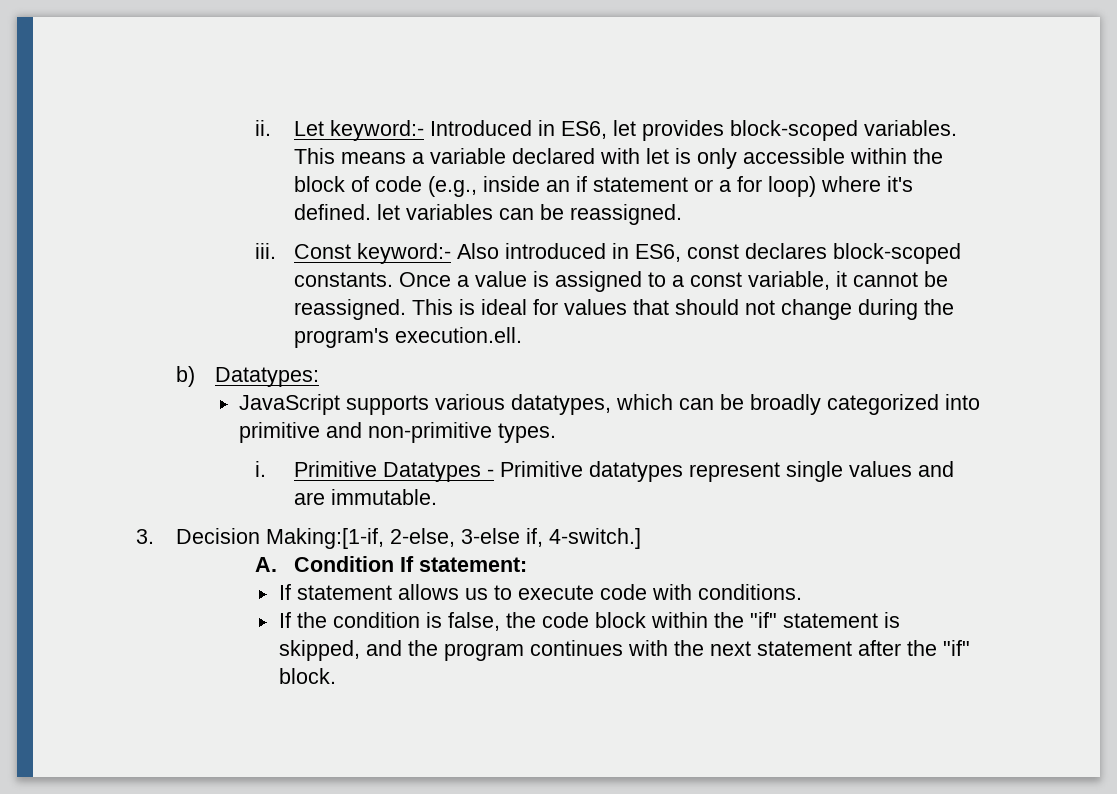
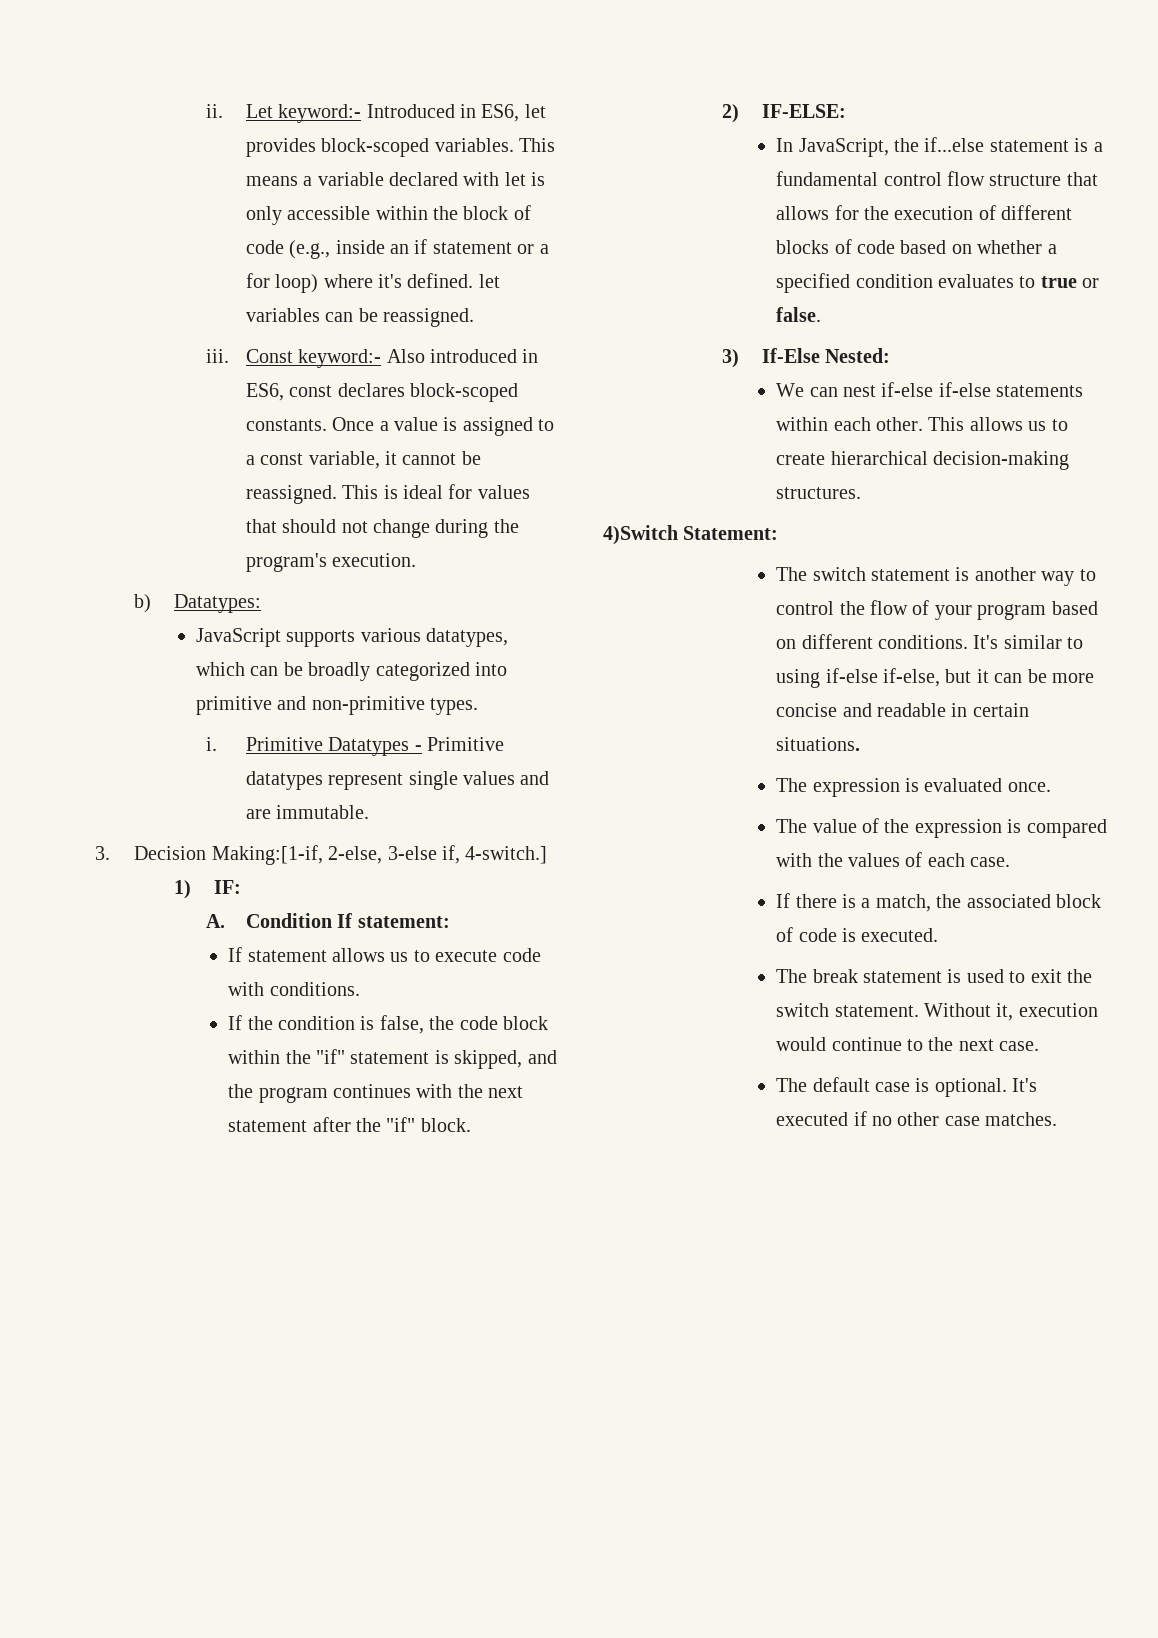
- This is ideal for values that should not change during the program's execution.ell.
+ This is ideal for values that should not change during the program's execution.
+ 1) IF:
+ 2) IF-ELSE:
+ In JavaScript, the if...else statement is a fundamental control flow structure that allows for the execution of different blocks of code based on whether a specified condition evaluates to true or false.
+ 3) If-Else Nested:
+ We can nest if-else if-else statements within each other. This allows us to create hierarchical decision-making structures.
+ 4)Switch Statement:
+ The switch statement is another way to control the flow of your program based on different conditions. It's similar to using if-else if-else, but it can be more concise and readable in certain situations.
+ The expression is evaluated once.
+ The value of the expression is compared with the values of each case.
+ If there is a match, the associated block of code is executed.
+ The break statement is used to exit the switch statement. Without it, execution would continue to the next case.
+ The default case is optional. It's executed if no other case matches.

